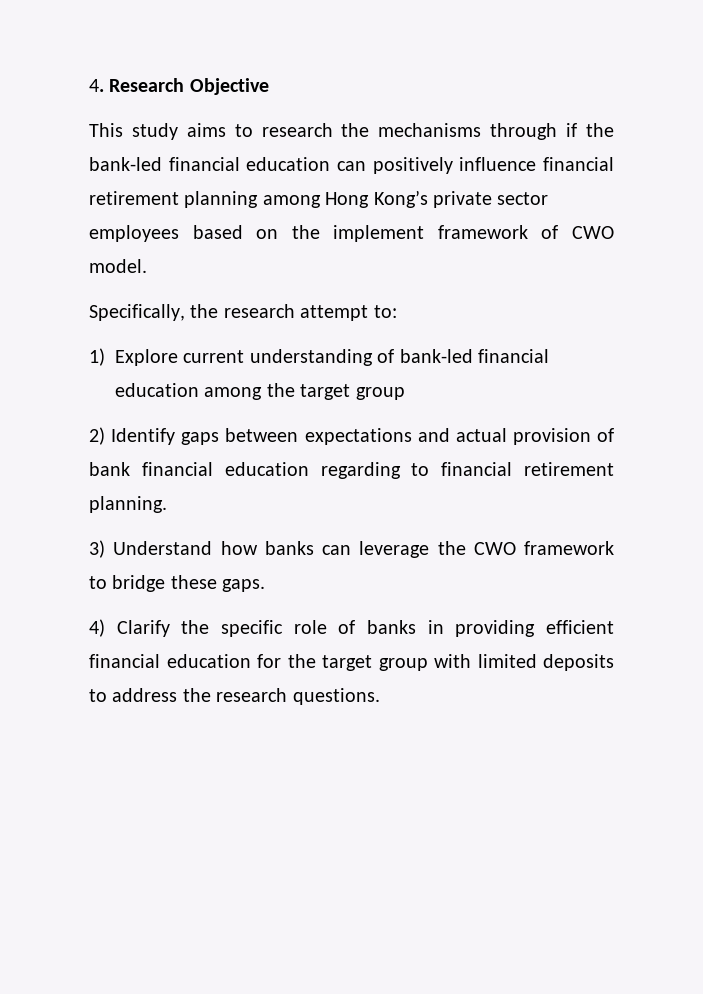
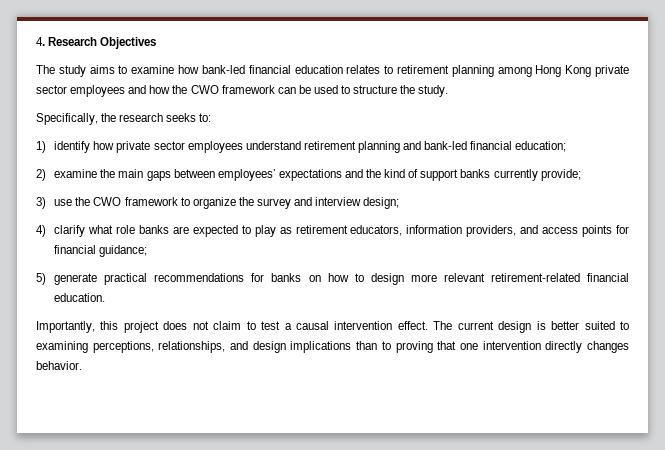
- 4. Research Objective
- This study aims to research the mechanisms through if the bank-led financial education can positively influence financial retirement planning among Hong Kong’s private sector employees based on the implement framework of CWO model.
+ 4. Research Objectives
+ The study aims to examine how bank-led financial education relates to retirement planning among Hong Kong private sector employees and how the CWO framework can be used to structure the study.
- Specifically, the research attempt to:
+ Specifically, the research seeks to:
- 1) Explore current understanding of bank-led financial education among the target group
- 2) Identify gaps between expectations and actual provision of bank financial education regarding to financial retirement planning.
- 3) Understand how banks can leverage the CWO framework to bridge these gaps.
- 4) Clarify the specific role of banks in providing efficient financial education for the target group with limited deposits to address the research questions.
+ 1) identify how private sector employees understand retirement planning and bank-led financial education;
+ 2) examine the main gaps between employees’ expectations and the kind of support banks currently provide;
+ 3) use the CWO framework to organize the survey and interview design;
+ 4) clarify what role banks are expected to play as retirement educators, information providers, and access points for financial guidance;
+ 5) generate practical recommendations for banks on how to design more relevant retirement-related financial education.
+ Importantly, this project does not claim to test a causal intervention effect. The current design is better suited to examining perceptions, relationships, and design implications than to proving that one intervention directly changes behavior.

